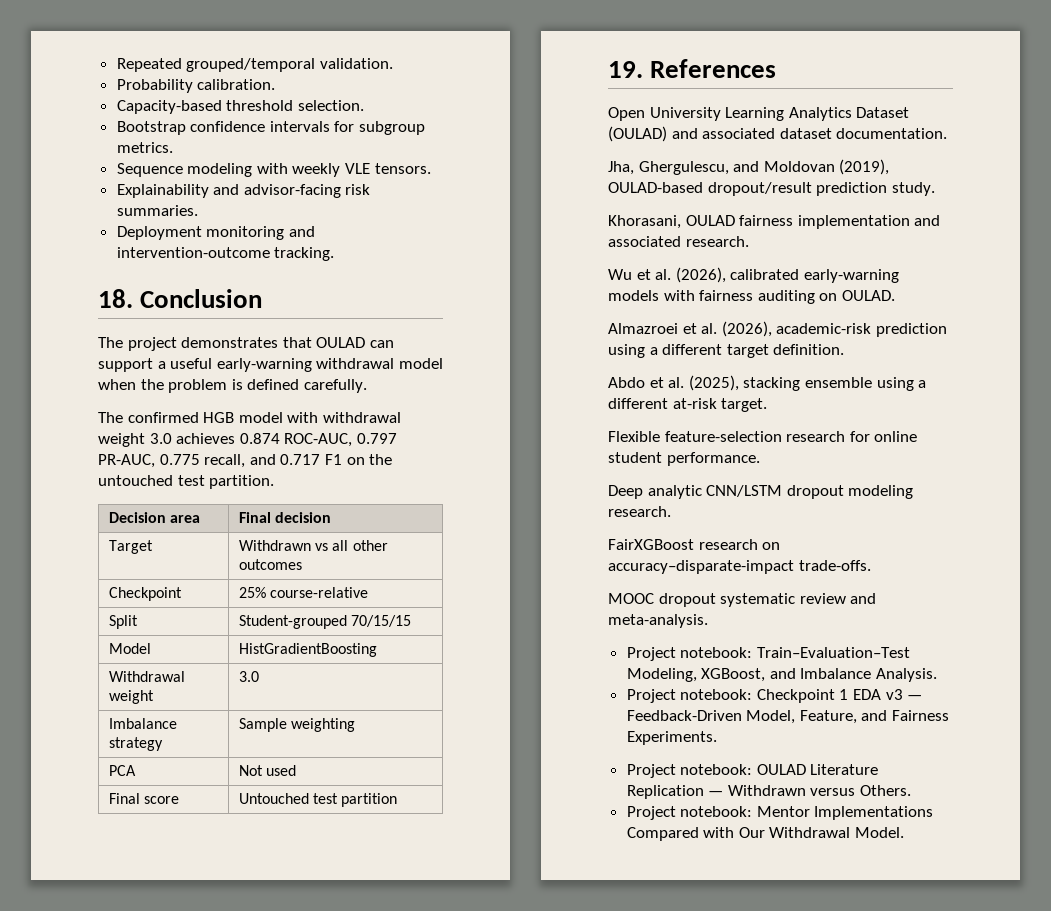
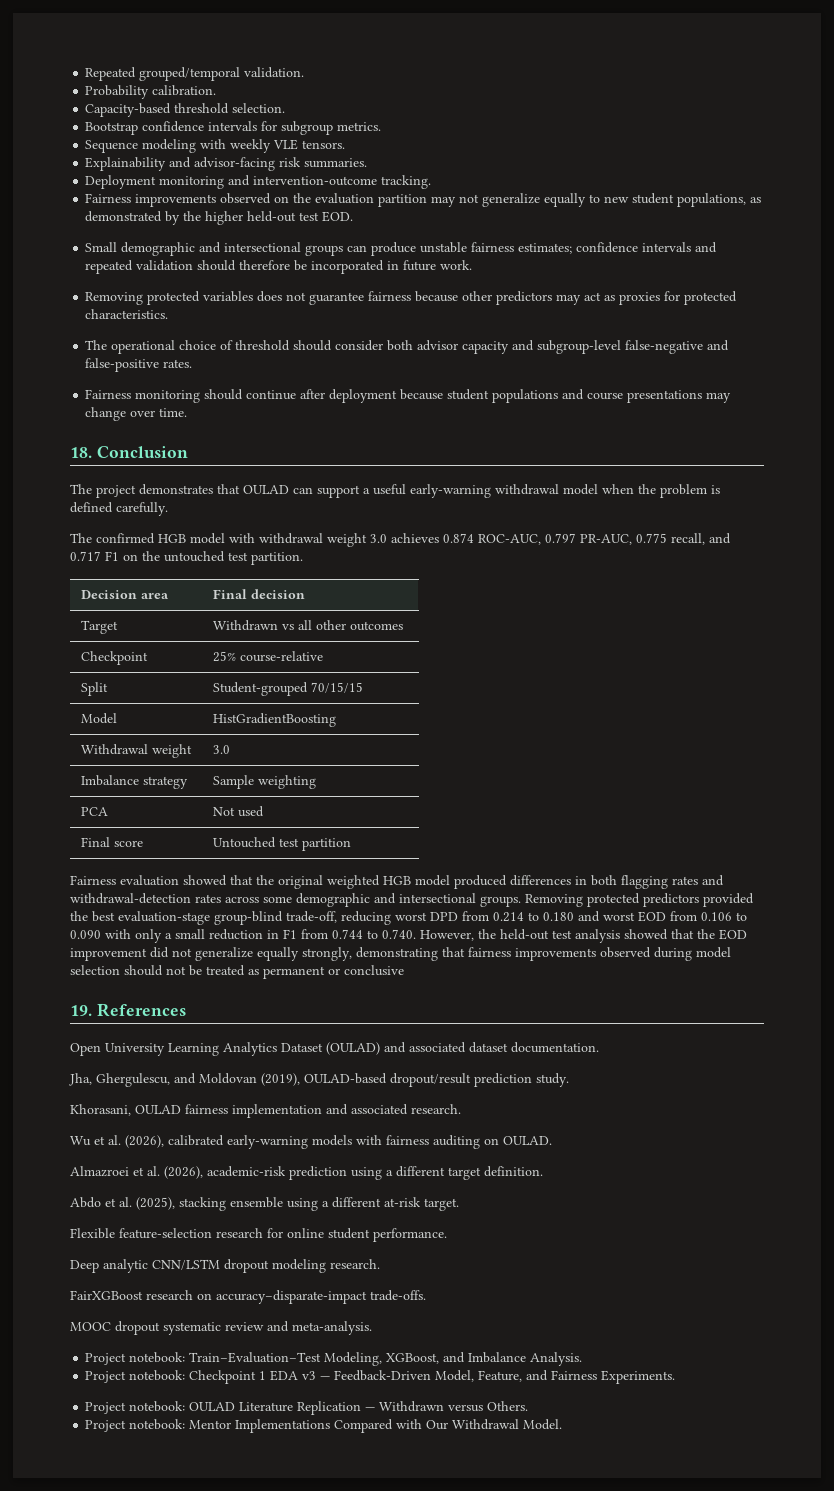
+ Fairness improvements observed on the evaluation partition may not generalize equally to new student populations, as demonstrated by the higher held-out test EOD.
+ Small demographic and intersectional groups can produce unstable fairness estimates; confidence intervals and repeated validation should therefore be incorporated in future work.
+ Removing protected variables does not guarantee fairness because other predictors may act as proxies for protected characteristics.
+ The operational choice of threshold should consider both advisor capacity and subgroup-level false-negative and false-positive rates.
+ Fairness monitoring should continue after deployment because student populations and course presentations may change over time.
+ Fairness evaluation showed that the original weighted HGB model produced differences in both flagging rates and withdrawal-detection rates across some demographic and intersectional groups. Removing protected predictors provided the best evaluation-stage group-blind trade-off, reducing worst DPD from 0.214 to 0.180 and worst EOD from 0.106 to 0.090 with only a small reduction in F1 from 0.744 to 0.740. However, the held-out test analysis showed that the EOD improvement did not generalize equally strongly, demonstrating that fairness improvements observed during model selection should not be treated as permanent or conclusive

